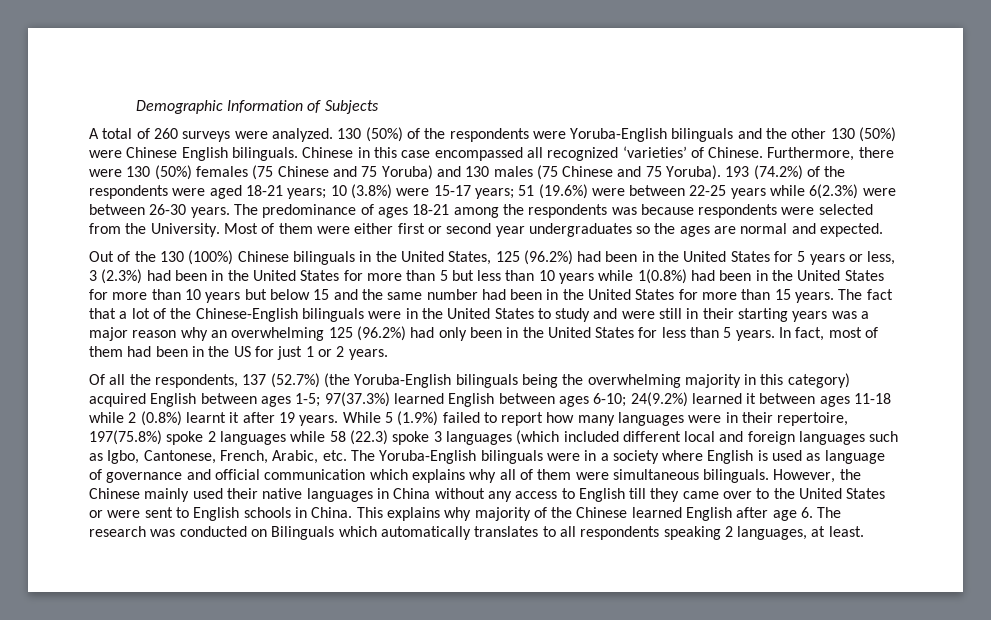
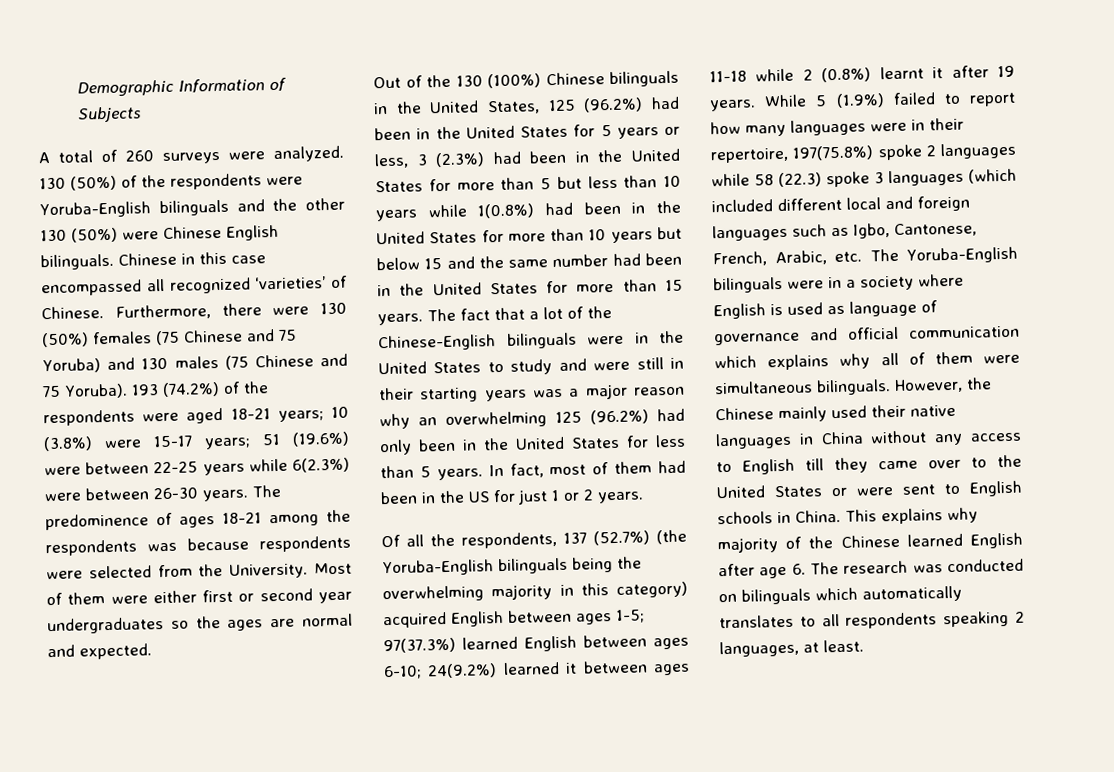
- The predominance of ages 18-21 among the respondents was because respondents were selected from the University.
+ The predominence of ages 18-21 among the respondents was because respondents were selected from the University.
- This explains why majority of the Chinese learned English after age 6. The research was conducted on Bilinguals which automatically translates to all respondents speaking 2 languages, at least.
+ This explains why majority of the Chinese learned English after age 6. The research was conducted on bilinguals which automatically translates to all respondents speaking 2 languages, at least.

